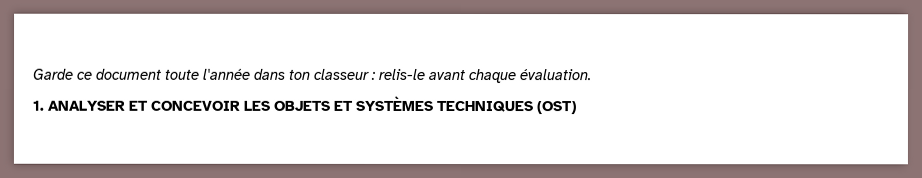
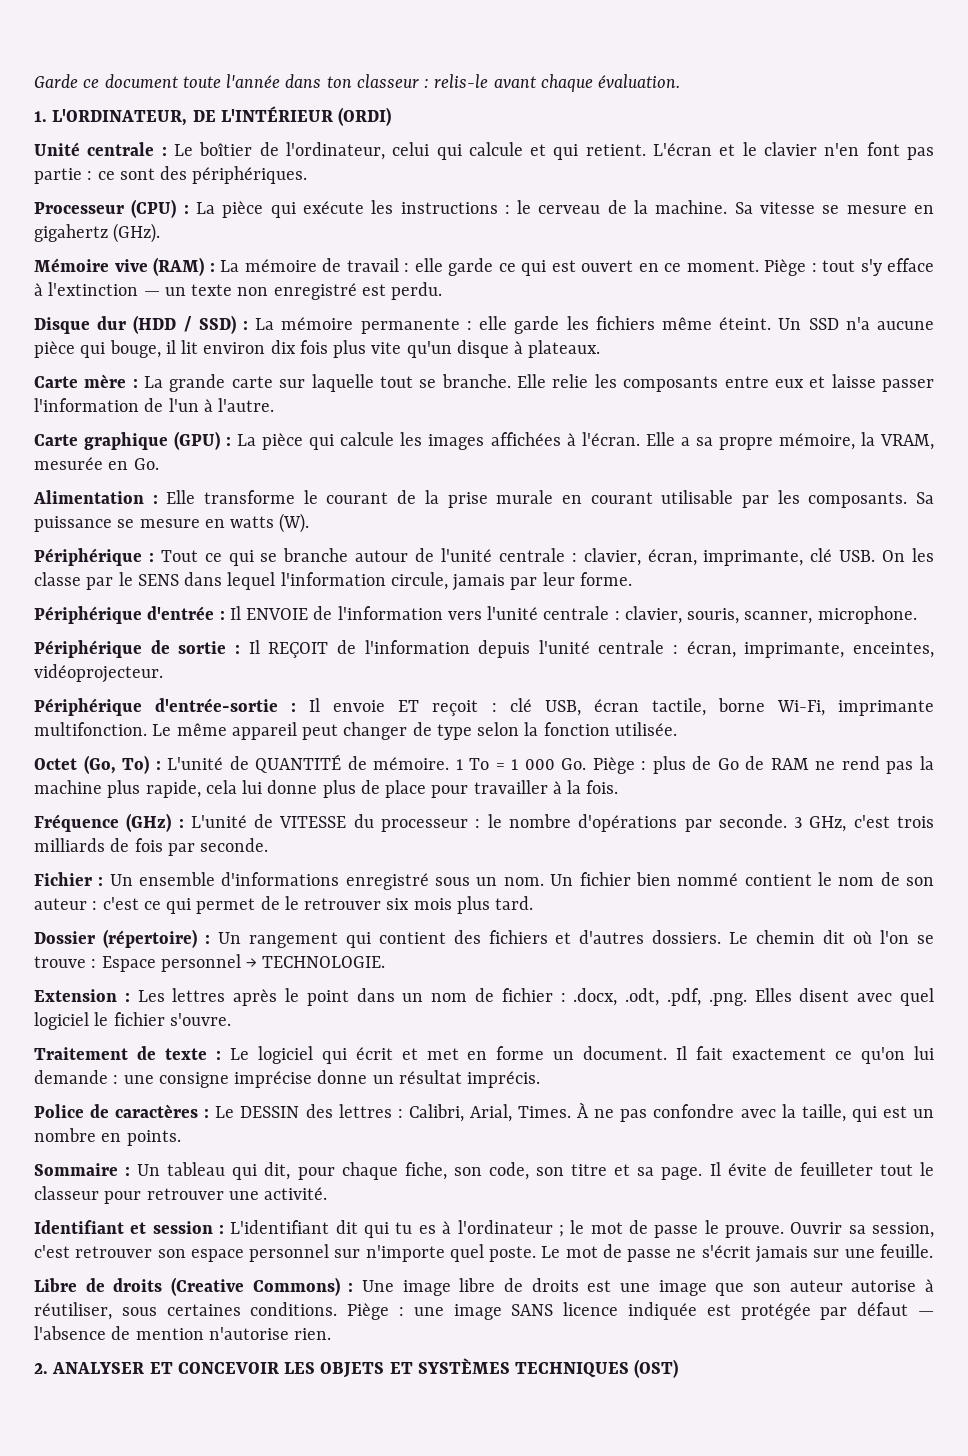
- 1. ANALYSER ET CONCEVOIR LES OBJETS ET SYSTÈMES TECHNIQUES (OST)
+ 1. L'ORDINATEUR, DE L'INTÉRIEUR (ORDI)
+ Unité centrale : Le boîtier de l'ordinateur, celui qui calcule et qui retient. L'écran et le clavier n'en font pas partie : ce sont des périphériques.
+ Processeur (CPU) : La pièce qui exécute les instructions : le cerveau de la machine. Sa vitesse se mesure en gigahertz (GHz).
+ Mémoire vive (RAM) : La mémoire de travail : elle garde ce qui est ouvert en ce moment. Piège : tout s'y efface à l'extinction — un texte non enregistré est perdu.
+ Disque dur (HDD / SSD) : La mémoire permanente : elle garde les fichiers même éteint. Un SSD n'a aucune pièce qui bouge, il lit environ dix fois plus vite qu'un disque à plateaux.
+ Carte mère : La grande carte sur laquelle tout se branche. Elle relie les composants entre eux et laisse passer l'information de l'un à l'autre.
+ Carte graphique (GPU) : La pièce qui calcule les images affichées à l'écran. Elle a sa propre mémoire, la VRAM, mesurée en Go.
+ Alimentation : Elle transforme le courant de la prise murale en courant utilisable par les composants. Sa puissance se mesure en watts (W).
+ Périphérique : Tout ce qui se branche autour de l'unité centrale : clavier, écran, imprimante, clé USB. On les classe par le SENS dans lequel l'information circule, jamais par leur forme.
+ Périphérique d'entrée : Il ENVOIE de l'information vers l'unité centrale : clavier, souris, scanner, microphone.
+ Périphérique de sortie : Il REÇOIT de l'information depuis l'unité centrale : écran, imprimante, enceintes, vidéoprojecteur.
+ Périphérique d'entrée-sortie : Il envoie ET reçoit : clé USB, écran tactile, borne Wi-Fi, imprimante multifonction. Le même appareil peut changer de type selon la fonction utilisée.
+ Octet (Go, To) : L'unité de QUANTITÉ de mémoire. 1 To = 1 000 Go. Piège : plus de Go de RAM ne rend pas la machine plus rapide, cela lui donne plus de place pour travailler à la fois.
+ Fréquence (GHz) : L'unité de VITESSE du processeur : le nombre d'opérations par seconde. 3 GHz, c'est trois milliards de fois par seconde.
+ Fichier : Un ensemble d'informations enregistré sous un nom. Un fichier bien nommé contient le nom de son auteur : c'est ce qui permet de le retrouver six mois plus tard.
+ Dossier (répertoire) : Un rangement qui contient des fichiers et d'autres dossiers. Le chemin dit où l'on se trouve : Espace personnel → TECHNOLOGIE.
+ Extension : Les lettres après le point dans un nom de fichier : .docx, .odt, .pdf, .png. Elles disent avec quel logiciel le fichier s'ouvre.
+ Traitement de texte : Le logiciel qui écrit et met en forme un document. Il fait exactement ce qu'on lui demande : une consigne imprécise donne un résultat imprécis.
+ Police de caractères : Le DESSIN des lettres : Calibri, Arial, Times. À ne pas confondre avec la taille, qui est un nombre en points.
+ Sommaire : Un tableau qui dit, pour chaque fiche, son code, son titre et sa page. Il évite de feuilleter tout le classeur pour retrouver une activité.
+ Identifiant et session : L'identifiant dit qui tu es à l'ordinateur ; le mot de passe le prouve. Ouvrir sa session, c'est retrouver son espace personnel sur n'importe quel poste. Le mot de passe ne s'écrit jamais sur une feuille.
+ Libre de droits (Creative Commons) : Une image libre de droits est une image que son auteur autorise à réutiliser, sous certaines conditions. Piège : une image SANS licence indiquée est protégée par défaut — l'absence de mention n'autorise rien.
+ 2. ANALYSER ET CONCEVOIR LES OBJETS ET SYSTÈMES TECHNIQUES (OST)

